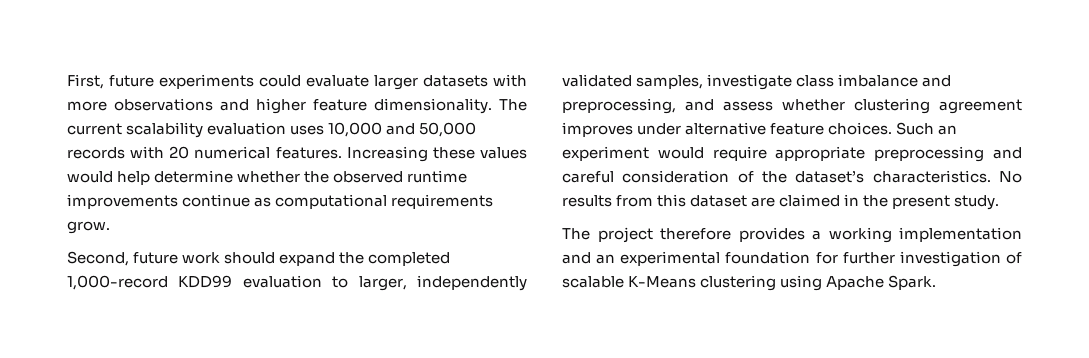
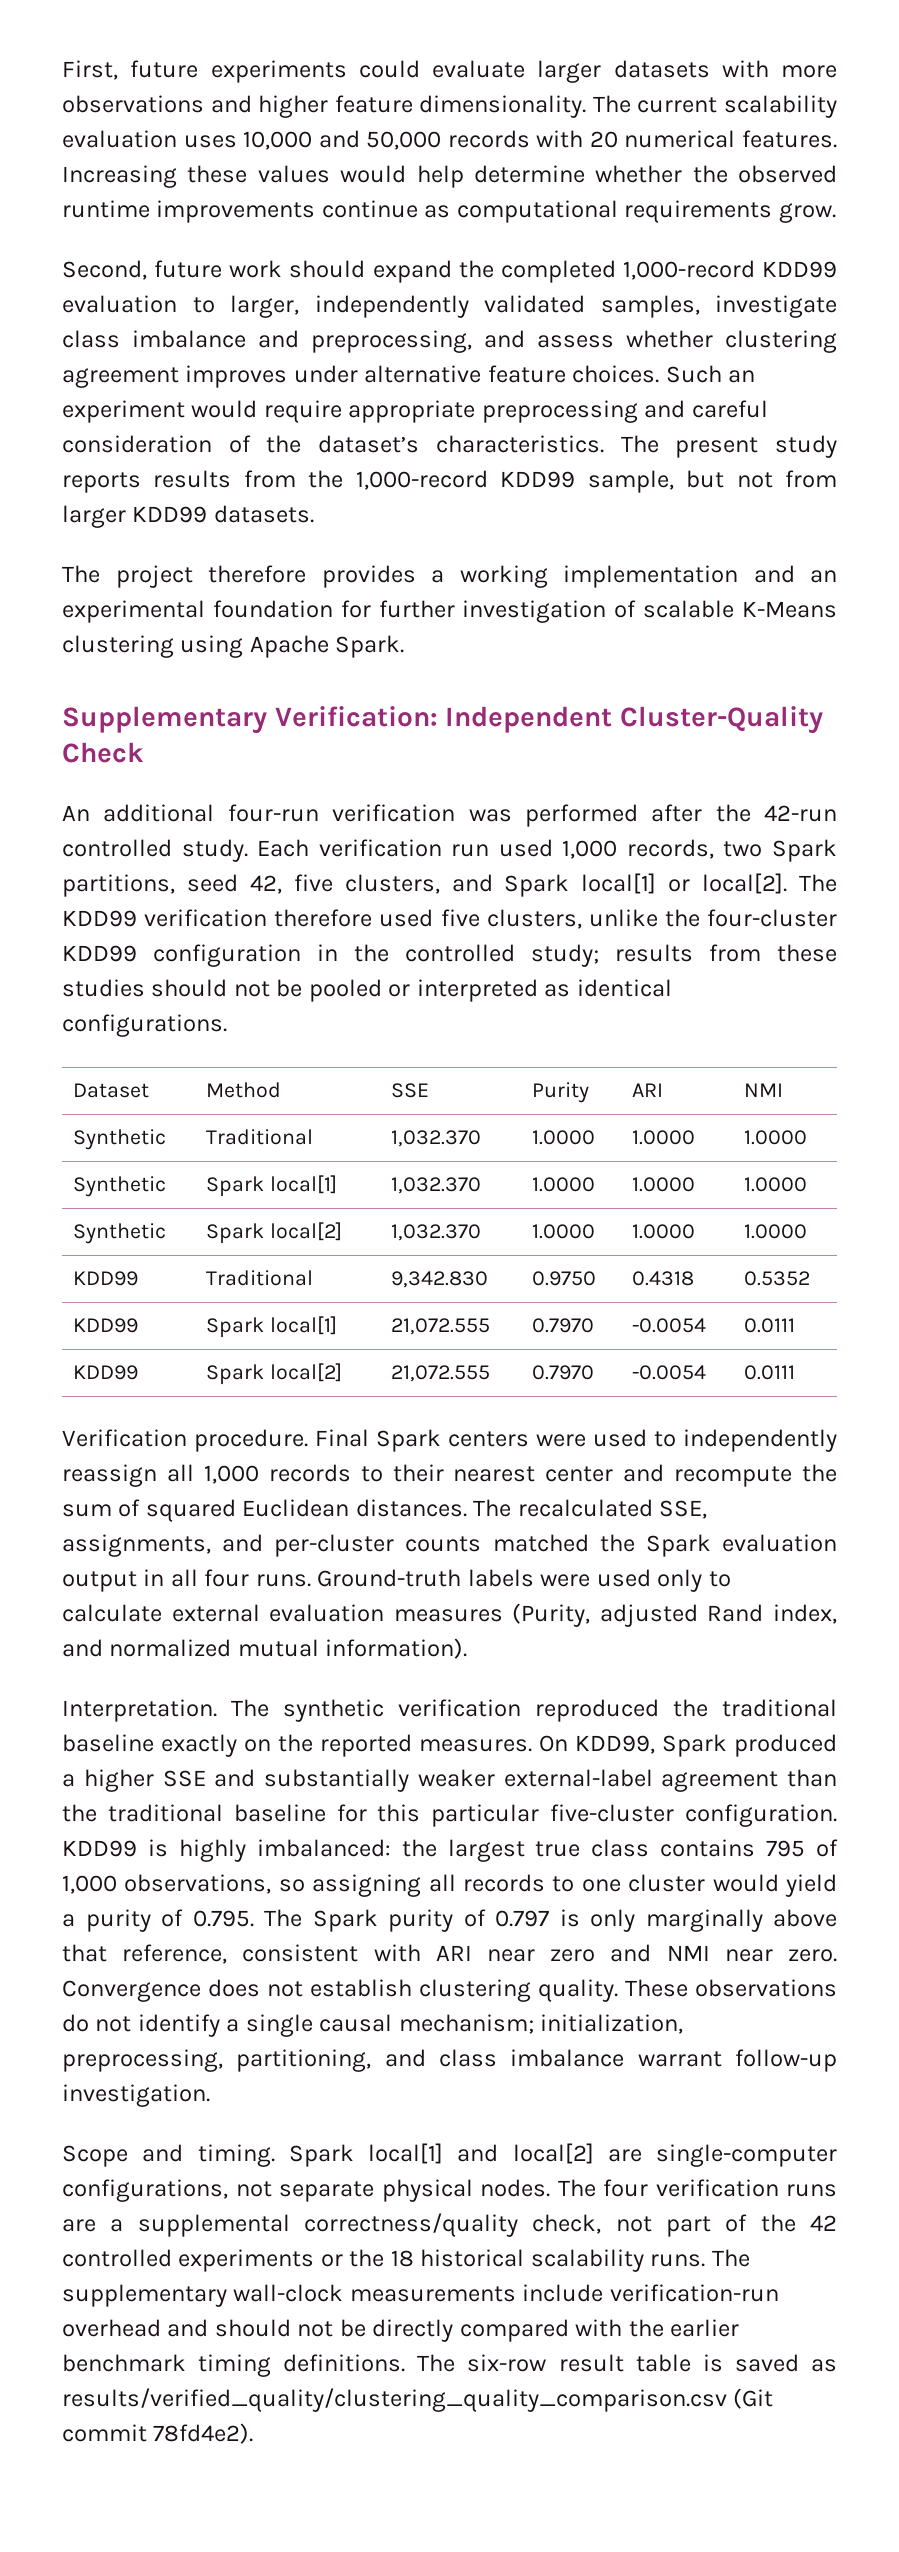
- No results from this dataset are claimed in the present study.
+ The present study reports results from the 1,000-record KDD99 sample, but not from larger KDD99 datasets.
+ Supplementary Verification: Independent Cluster-Quality Check
+ An additional four-run verification was performed after the 42-run controlled study. Each verification run used 1,000 records, two Spark partitions, seed 42, five clusters, and Spark local[1] or local[2]. The KDD99 verification therefore used five clusters, unlike the four-cluster KDD99 configuration in the controlled study; results from these studies should not be pooled or interpreted as identical configurations.
+ Dataset | Method | SSE | Purity | ARI | NMI
+ Synthetic | Traditional | 1,032.370 | 1.0000 | 1.0000 | 1.0000
+ Synthetic | Spark local[1] | 1,032.370 | 1.0000 | 1.0000 | 1.0000
+ Synthetic | Spark local[2] | 1,032.370 | 1.0000 | 1.0000 | 1.0000
+ KDD99 | Traditional | 9,342.830 | 0.9750 | 0.4318 | 0.5352
+ KDD99 | Spark local[1] | 21,072.555 | 0.7970 | -0.0054 | 0.0111
+ KDD99 | Spark local[2] | 21,072.555 | 0.7970 | -0.0054 | 0.0111
+ Verification procedure. Final Spark centers were used to independently reassign all 1,000 records to their nearest center and recompute the sum of squared Euclidean distances. The recalculated SSE, assignments, and per-cluster counts matched the Spark evaluation output in all four runs. Ground-truth labels were used only to calculate external evaluation measures (Purity, adjusted Rand index, and normalized mutual information).
+ Interpretation. The synthetic verification reproduced the traditional baseline exactly on the reported measures. On KDD99, Spark produced a higher SSE and substantially weaker external-label agreement than the traditional baseline for this particular five-cluster configuration. KDD99 is highly imbalanced: the largest true class contains 795 of 1,000 observations, so assigning all records to one cluster would yield a purity of 0.795. The Spark purity of 0.797 is only marginally above that reference, consistent with ARI near zero and NMI near zero. Convergence does not establish clustering quality. These observations do not identify a single causal mechanism; initialization, preprocessing, partitioning, and class imbalance warrant follow-up investigation.
+ Scope and timing. Spark local[1] and local[2] are single-computer configurations, not separate physical nodes. The four verification runs are a supplemental correctness/quality check, not part of the 42 controlled experiments or the 18 historical scalability runs. The supplementary wall-clock measurements include verification-run overhead and should not be directly compared with the earlier benchmark timing definitions. The six-row result table is saved as results/verified_quality/clustering_quality_comparison.csv (Git commit 78fd4e2).

